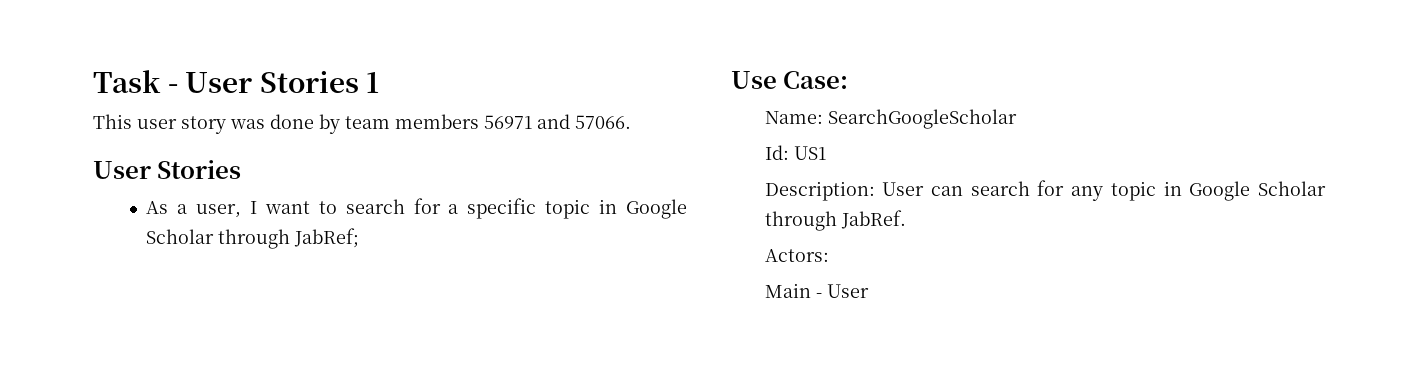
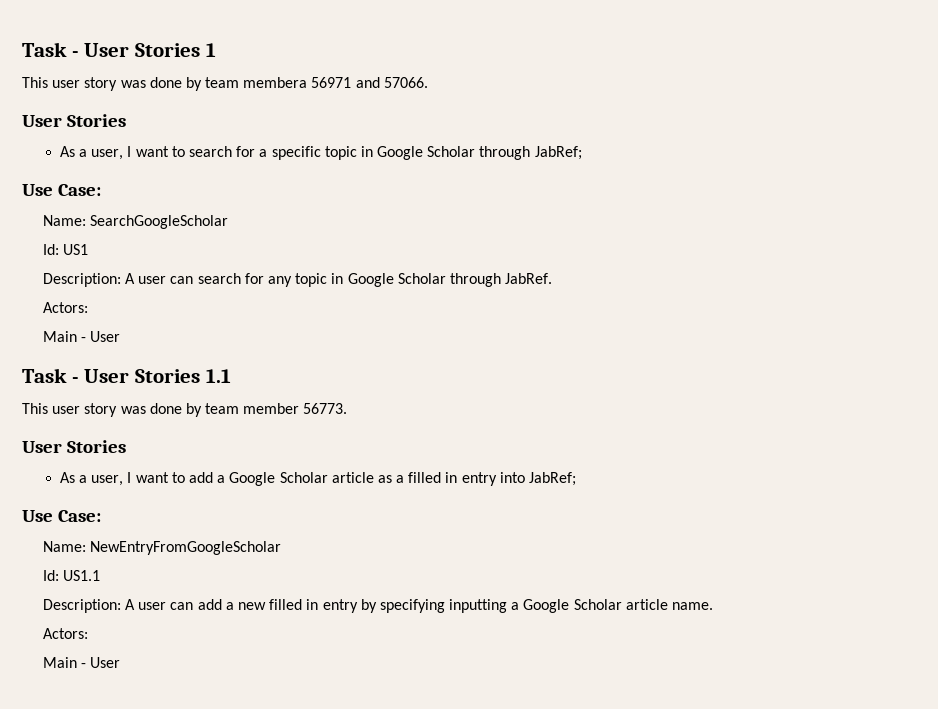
- This user story was done by team members 56971 and 57066.
+ This user story was done by team membera 56971 and 57066.
- Description: User can search for any topic in Google Scholar through JabRef.
+ Description: A user can search for any topic in Google Scholar through JabRef.
+ Task - User Stories 1.1
+ This user story was done by team member 56773.
+ User Stories
+ As a user, I want to add a Google Scholar article as a filled in entry into JabRef;
+ Use Case:
+ Name: NewEntryFromGoogleScholar
+ Id: US1.1
+ Description: A user can add a new filled in entry by specifying inputting a Google Scholar article name.
+ Actors:
+ Main - User

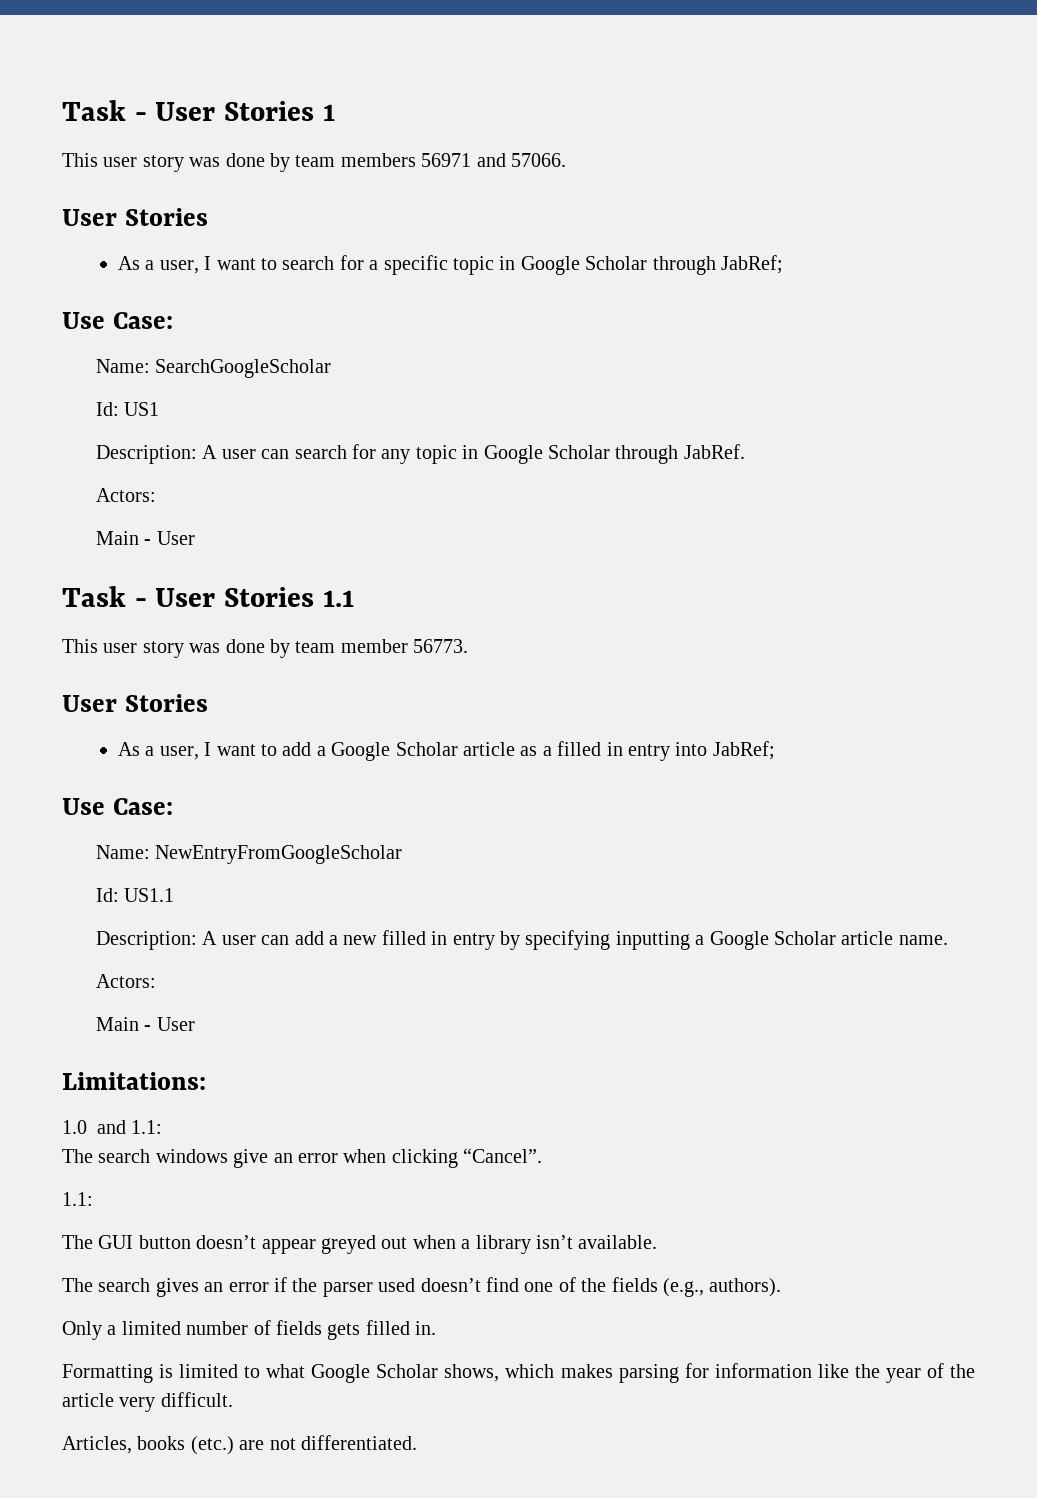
- This user story was done by team membera 56971 and 57066.
+ This user story was done by team members 56971 and 57066.
+ Limitations:
+ 1.0 and 1.1:
+ The search windows give an error when clicking “Cancel”.
+ 1.1:
+ The GUI button doesn’t appear greyed out when a library isn’t available.
+ The search gives an error if the parser used doesn’t find one of the fields (e.g., authors).
+ Only a limited number of fields gets filled in.
+ Formatting is limited to what Google Scholar shows, which makes parsing for information like the year of the article very difficult.
+ Articles, books (etc.) are not differentiated.

